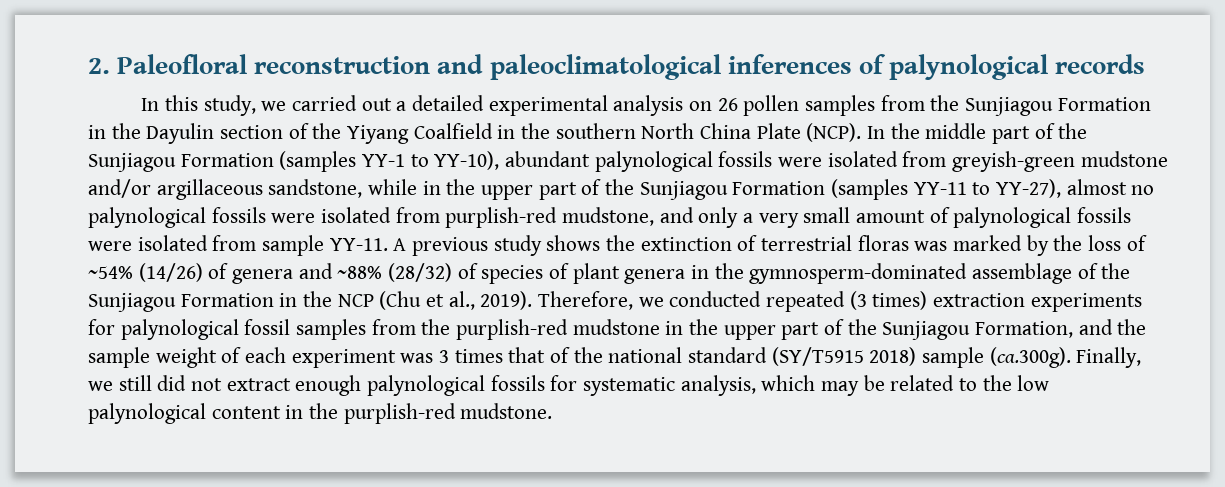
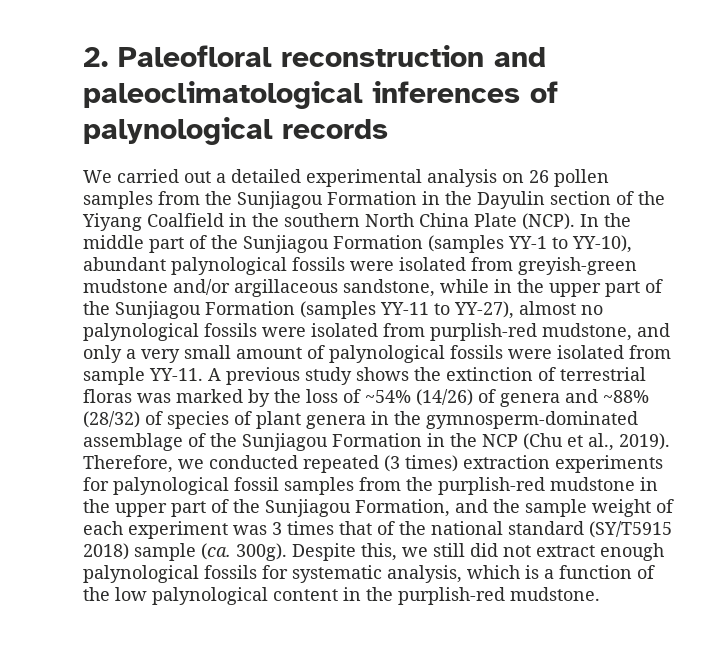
- In this study, we carried out a detailed experimental analysis on 26 pollen samples from the Sunjiagou Formation in the Dayulin section of the Yiyang Coalfield in the southern North China Plate (NCP).
+ We carried out a detailed experimental analysis on 26 pollen samples from the Sunjiagou Formation in the Dayulin section of the Yiyang Coalfield in the southern North China Plate (NCP).
- Therefore, we conducted repeated (3 times) extraction experiments for palynological fossil samples from the purplish-red mudstone in the upper part of the Sunjiagou Formation, and the sample weight of each experiment was 3 times that of the national standard (SY/T5915 2018) sample (ca.300g). Finally, we still did not extract enough palynological fossils for systematic analysis, which may be related to the low palynological content in the purplish-red mudstone.
+ Therefore, we conducted repeated (3 times) extraction experiments for palynological fossil samples from the purplish-red mudstone in the upper part of the Sunjiagou Formation, and the sample weight of each experiment was 3 times that of the national standard (SY/T5915 2018) sample (ca. 300g). Despite this, we still did not extract enough palynological fossils for systematic analysis, which is a function of the low palynological content in the purplish-red mudstone.

